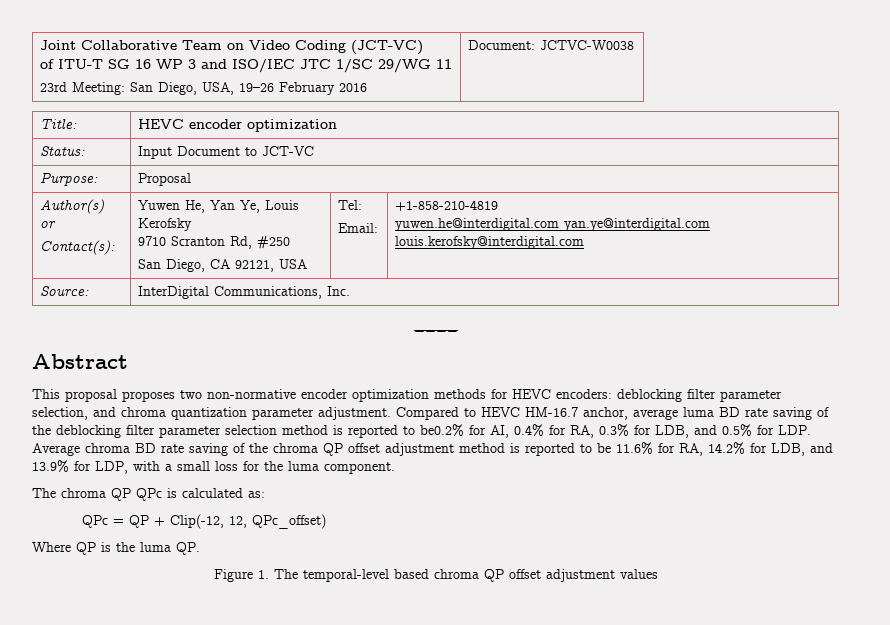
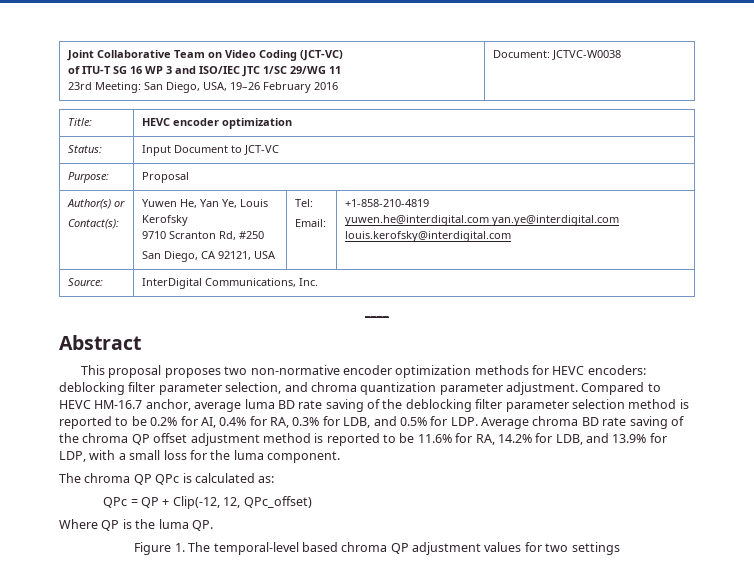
- Compared to HEVC HM-16.7 anchor, average luma BD rate saving of the deblocking filter parameter selection method is reported to be0.2% for AI, 0.4% for RA, 0.3% for LDB, and 0.5% for LDP. Average chroma BD rate saving of the chroma QP offset adjustment method is reported to be 11.6% for RA, 14.2% for LDB, and 13.9% for LDP, with a small loss for the luma component.
+ Compared to HEVC HM-16.7 anchor, average luma BD rate saving of the deblocking filter parameter selection method is reported to be 0.2% for AI, 0.4% for RA, 0.3% for LDB, and 0.5% for LDP. Average chroma BD rate saving of the chroma QP offset adjustment method is reported to be 11.6% for RA, 14.2% for LDB, and 13.9% for LDP, with a small loss for the luma component.
- Figure 1. The temporal-level based chroma QP offset adjustment values
+ Figure 1. The temporal-level based chroma QP adjustment values for two settings

